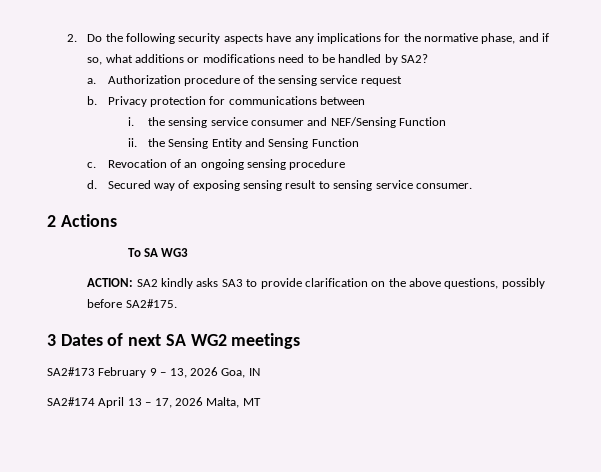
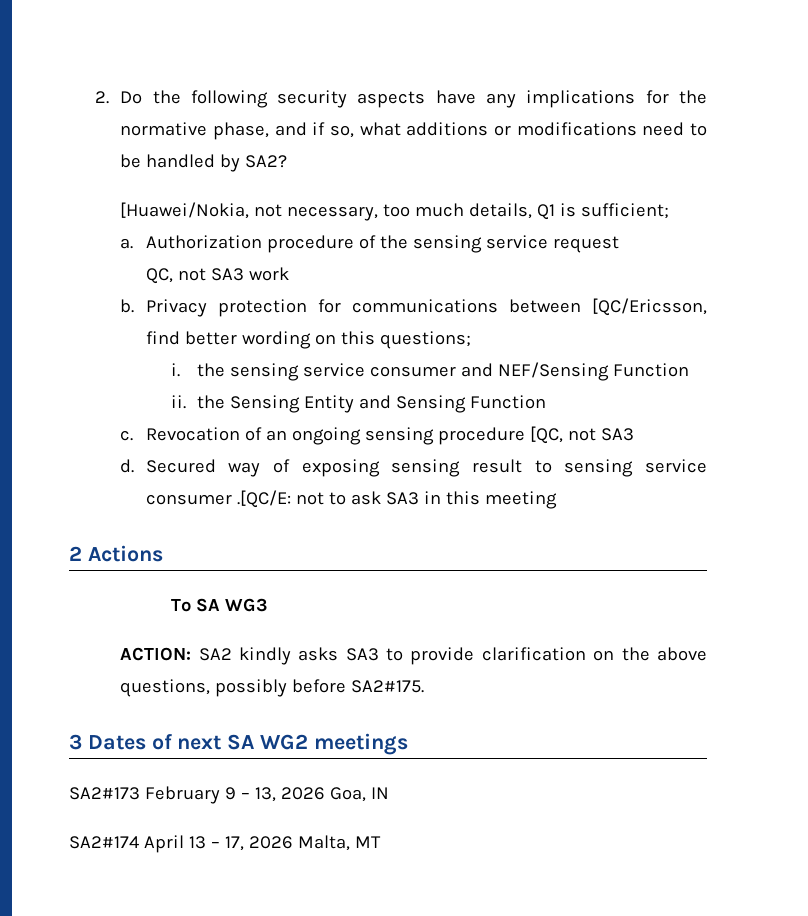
+ [Huawei/Nokia, not necessary, too much details, Q1 is sufficient;
+ QC, not SA3 work
- Privacy protection for communications between
+ Privacy protection for communications between [QC/Ericsson, find better wording on this questions;
- Revocation of an ongoing sensing procedure
+ Revocation of an ongoing sensing procedure [QC, not SA3
- Secured way of exposing sensing result to sensing service consumer.
+ Secured way of exposing sensing result to sensing service consumer .[QC/E: not to ask SA3 in this meeting

